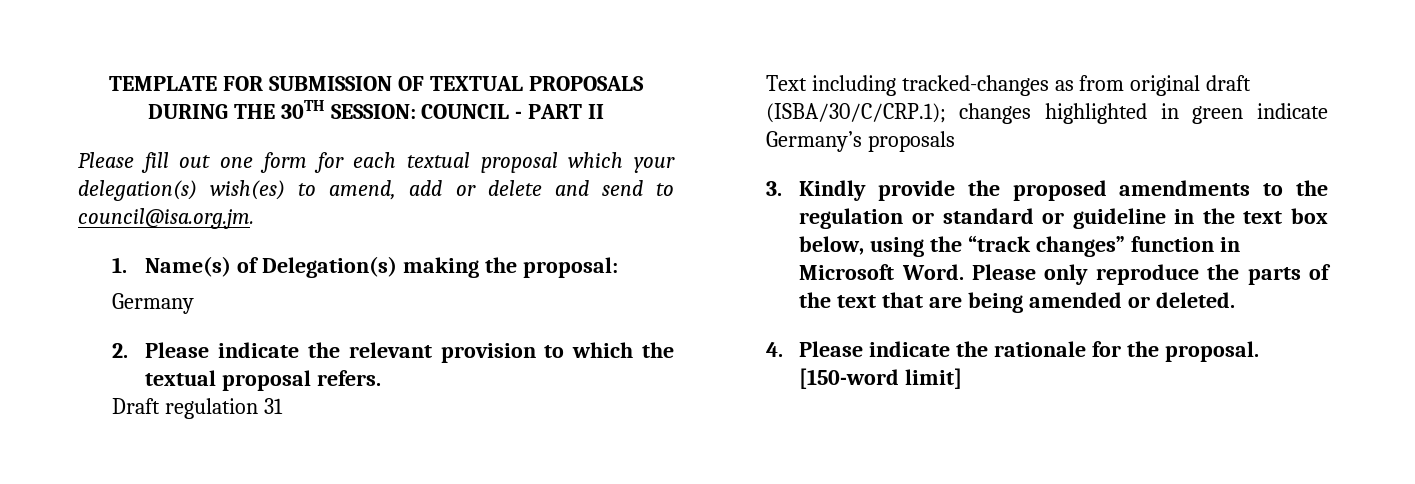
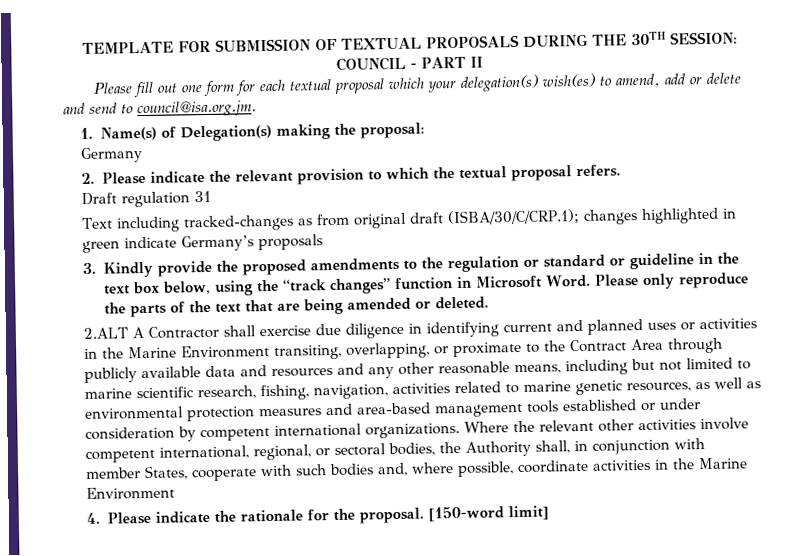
+ 2.ALT A Contractor shall exercise due diligence in identifying current and planned uses or activities in the Marine Environment transiting, overlapping, or proximate to the Contract Area through publicly available data and resources and any other reasonable means, including but not limited to marine scientific research, fishing, navigation, activities related to marine genetic resources, as well as environmental protection measures and area-based management tools established or under consideration by competent international organizations. Where the relevant other activities involve competent international, regional, or sectoral bodies, the Authority shall, in conjunction with member States, cooperate with such bodies and, where possible, coordinate activities in the Marine Environment

